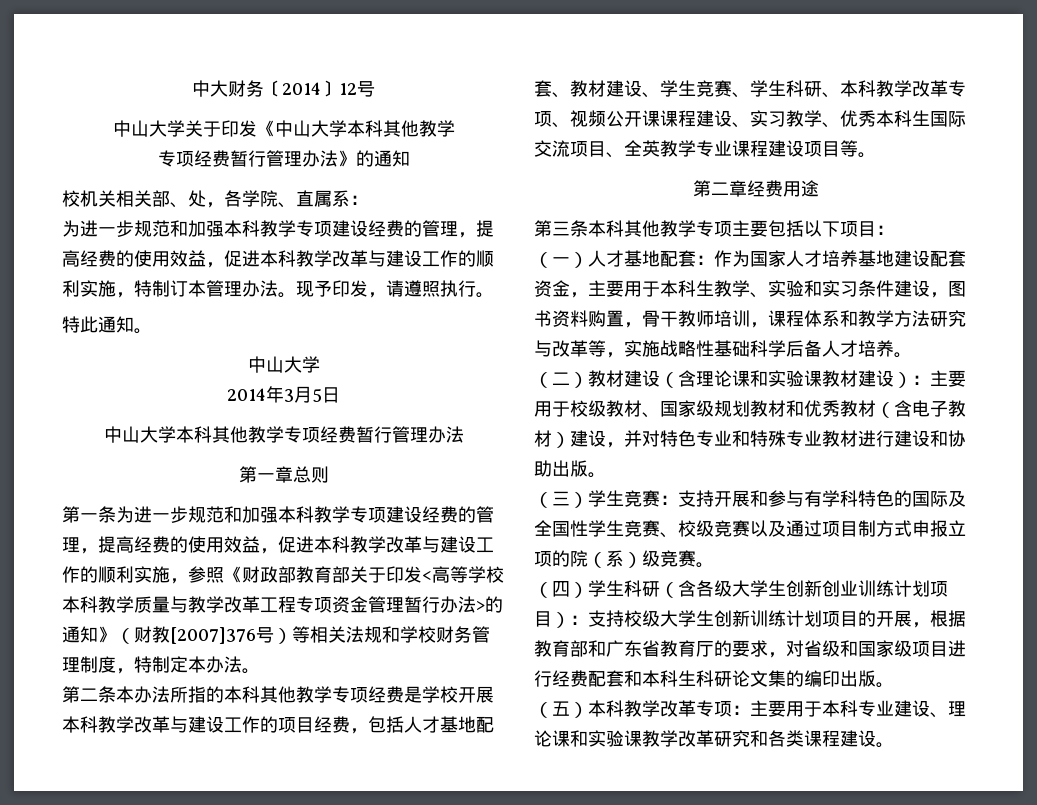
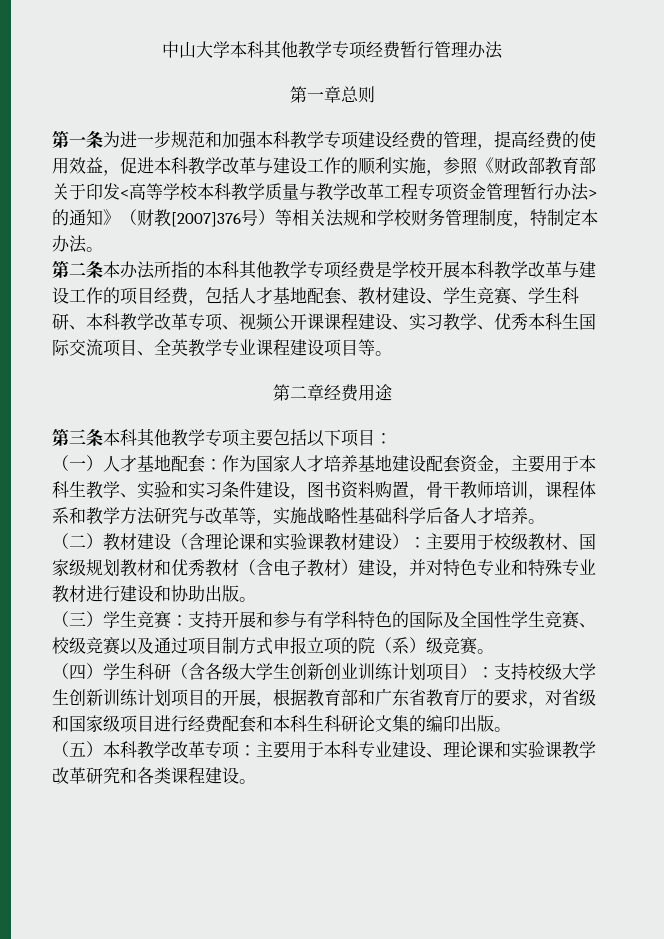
- 中大财务〔2014〕12号
- 中山大学关于印发《中山大学本科其他教学
- 专项经费暂行管理办法》的通知
- 校机关相关部、处，各学院、直属系：
- 为进一步规范和加强本科教学专项建设经费的管理，提高经费的使用效益，促进本科教学改革与建设工作的顺利实施，特制订本管理办法。现予印发，请遵照执行。
- 特此通知。
- 中山大学
- 2014年3月5日

